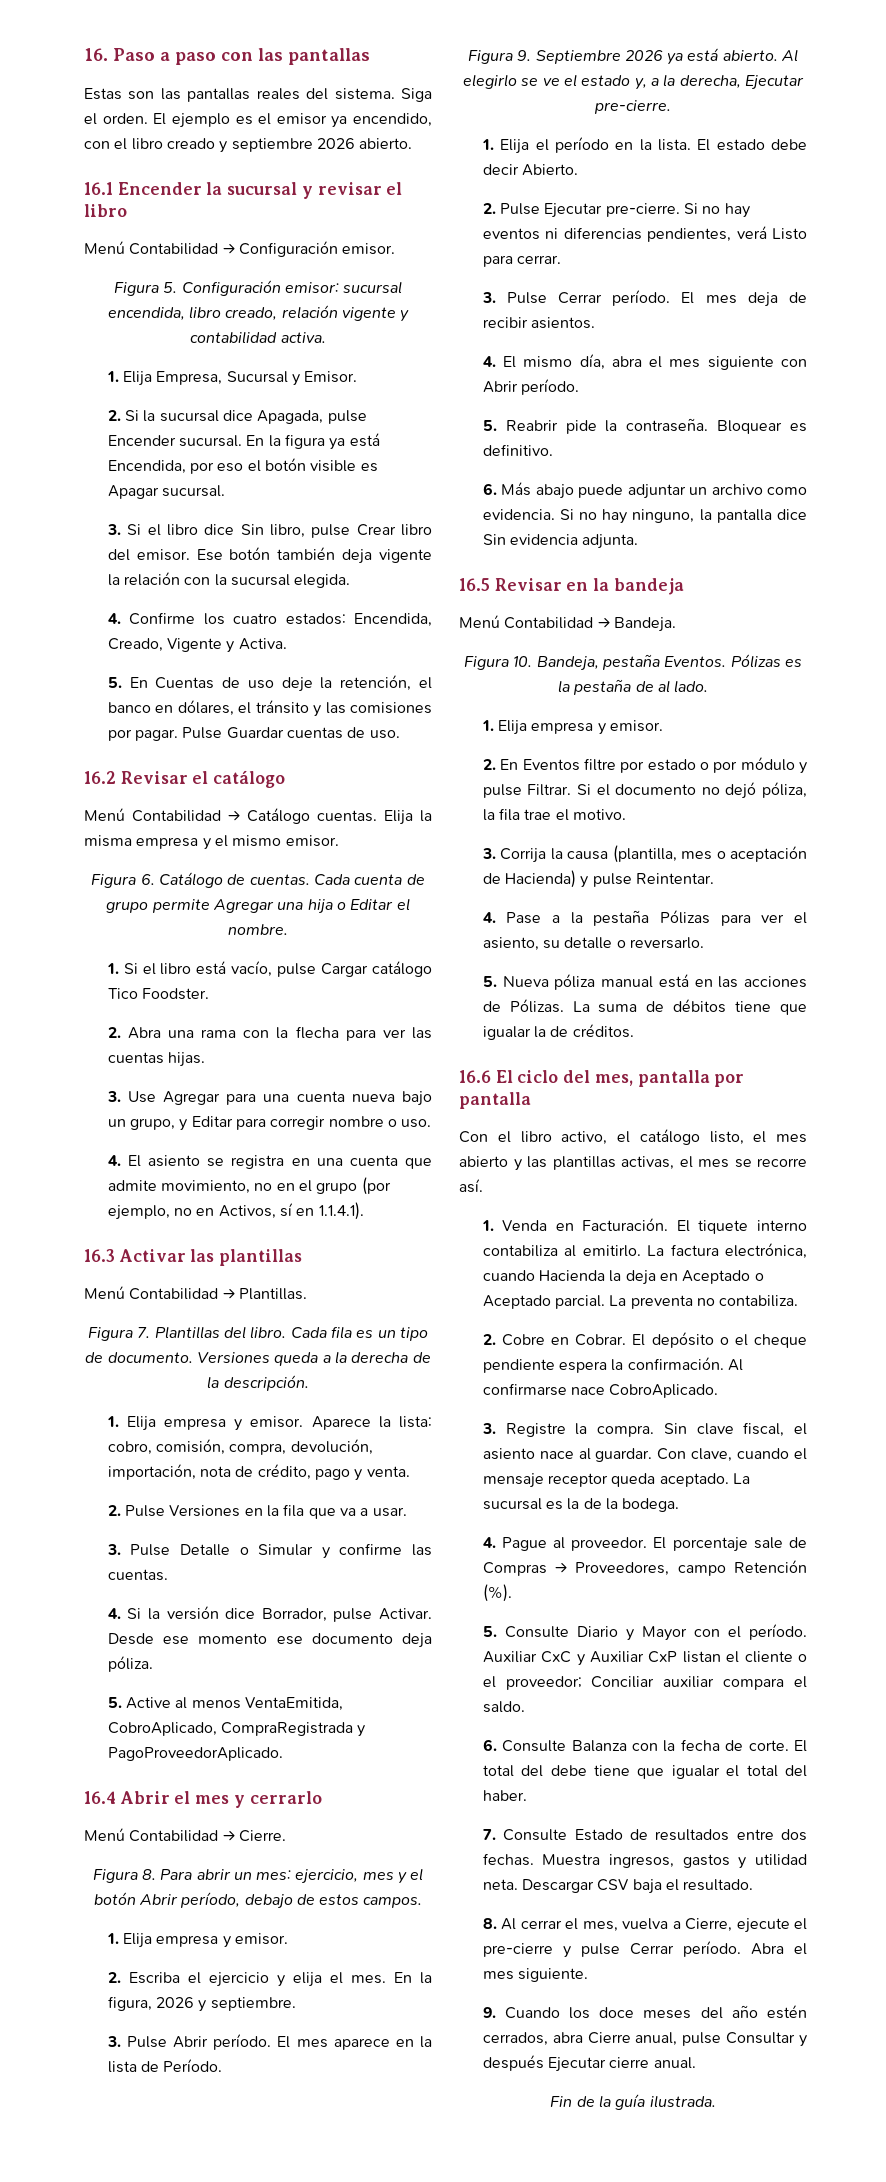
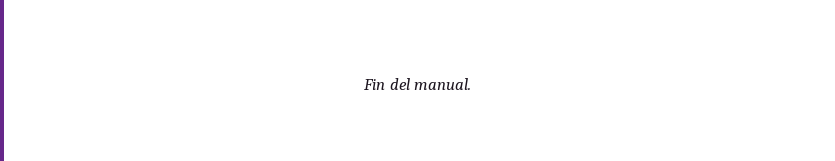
- 16. Paso a paso con las pantallas
- Estas son las pantallas reales del sistema. Siga el orden. El ejemplo es el emisor ya encendido, con el libro creado y septiembre 2026 abierto.
- 16.1 Encender la sucursal y revisar el libro
- Menú Contabilidad → Configuración emisor.
- Figura 5. Configuración emisor: sucursal encendida, libro creado, relación vigente y contabilidad activa.
- 1. Elija Empresa, Sucursal y Emisor.
- 2. Si la sucursal dice Apagada, pulse Encender sucursal. En la figura ya está Encendida, por eso el botón visible es Apagar sucursal.
- 3. Si el libro dice Sin libro, pulse Crear libro del emisor. Ese botón también deja vigente la relación con la sucursal elegida.
- 4. Confirme los cuatro estados: Encendida, Creado, Vigente y Activa.
- 5. En Cuentas de uso deje la retención, el banco en dólares, el tránsito y las comisiones por pagar. Pulse Guardar cuentas de uso.
- 16.2 Revisar el catálogo
- Menú Contabilidad → Catálogo cuentas. Elija la misma empresa y el mismo emisor.
- Figura 6. Catálogo de cuentas. Cada cuenta de grupo permite Agregar una hija o Editar el nombre.
- 1. Si el libro está vacío, pulse Cargar catálogo Tico Foodster.
- 2. Abra una rama con la flecha para ver las cuentas hijas.
- 3. Use Agregar para una cuenta nueva bajo un grupo, y Editar para corregir nombre o uso.
- 4. El asiento se registra en una cuenta que admite movimiento, no en el grupo (por ejemplo, no en Activos, sí en 1.1.4.1).
- 16.3 Activar las plantillas
- Menú Contabilidad → Plantillas.
- Figura 7. Plantillas del libro. Cada fila es un tipo de documento. Versiones queda a la derecha de la descripción.
- 1. Elija empresa y emisor. Aparece la lista: cobro, comisión, compra, devolución, importación, nota de crédito, pago y venta.
- 2. Pulse Versiones en la fila que va a usar.
- 3. Pulse Detalle o Simular y confirme las cuentas.
- 4. Si la versión dice Borrador, pulse Activar. Desde ese momento ese documento deja póliza.
- 5. Active al menos VentaEmitida, CobroAplicado, CompraRegistrada y PagoProveedorAplicado.
- 16.4 Abrir el mes y cerrarlo
- Menú Contabilidad → Cierre.
- Figura 8. Para abrir un mes: ejercicio, mes y el botón Abrir período, debajo de estos campos.
- 1. Elija empresa y emisor.
- 2. Escriba el ejercicio y elija el mes. En la figura, 2026 y septiembre.
- 3. Pulse Abrir período. El mes aparece en la lista de Período.
- Figura 9. Septiembre 2026 ya está abierto. Al elegirlo se ve el estado y, a la derecha, Ejecutar pre-cierre.
- 1. Elija el período en la lista. El estado debe decir Abierto.
- 2. Pulse Ejecutar pre-cierre. Si no hay eventos ni diferencias pendientes, verá Listo para cerrar.
- 3. Pulse Cerrar período. El mes deja de recibir asientos.
- 4. El mismo día, abra el mes siguiente con Abrir período.
- 5. Reabrir pide la contraseña. Bloquear es definitivo.
- 6. Más abajo puede adjuntar un archivo como evidencia. Si no hay ninguno, la pantalla dice Sin evidencia adjunta.
- 16.5 Revisar en la bandeja
- Menú Contabilidad → Bandeja.
- Figura 10. Bandeja, pestaña Eventos. Pólizas es la pestaña de al lado.
- 1. Elija empresa y emisor.
- 2. En Eventos filtre por estado o por módulo y pulse Filtrar. Si el documento no dejó póliza, la fila trae el motivo.
- 3. Corrija la causa (plantilla, mes o aceptación de Hacienda) y pulse Reintentar.
- 4. Pase a la pestaña Pólizas para ver el asiento, su detalle o reversarlo.
- 5. Nueva póliza manual está en las acciones de Pólizas. La suma de débitos tiene que igualar la de créditos.
- 16.6 El ciclo del mes, pantalla por pantalla
- Con el libro activo, el catálogo listo, el mes abierto y las plantillas activas, el mes se recorre así.
- 1. Venda en Facturación. El tiquete interno contabiliza al emitirlo. La factura electrónica, cuando Hacienda la deja en Aceptado o Aceptado parcial. La preventa no contabiliza.
- 2. Cobre en Cobrar. El depósito o el cheque pendiente espera la confirmación. Al confirmarse nace CobroAplicado.
- 3. Registre la compra. Sin clave fiscal, el asiento nace al guardar. Con clave, cuando el mensaje receptor queda aceptado. La sucursal es la de la bodega.
- 4. Pague al proveedor. El porcentaje sale de Compras → Proveedores, campo Retención (%).
- 5. Consulte Diario y Mayor con el período. Auxiliar CxC y Auxiliar CxP listan el cliente o el proveedor; Conciliar auxiliar compara el saldo.
- 6. Consulte Balanza con la fecha de corte. El total del debe tiene que igualar el total del haber.
- 7. Consulte Estado de resultados entre dos fechas. Muestra ingresos, gastos y utilidad neta. Descargar CSV baja el resultado.
- 8. Al cerrar el mes, vuelva a Cierre, ejecute el pre-cierre y pulse Cerrar período. Abra el mes siguiente.
- 9. Cuando los doce meses del año estén cerrados, abra Cierre anual, pulse Consultar y después Ejecutar cierre anual.
- Fin de la guía ilustrada.
+ Fin del manual.

